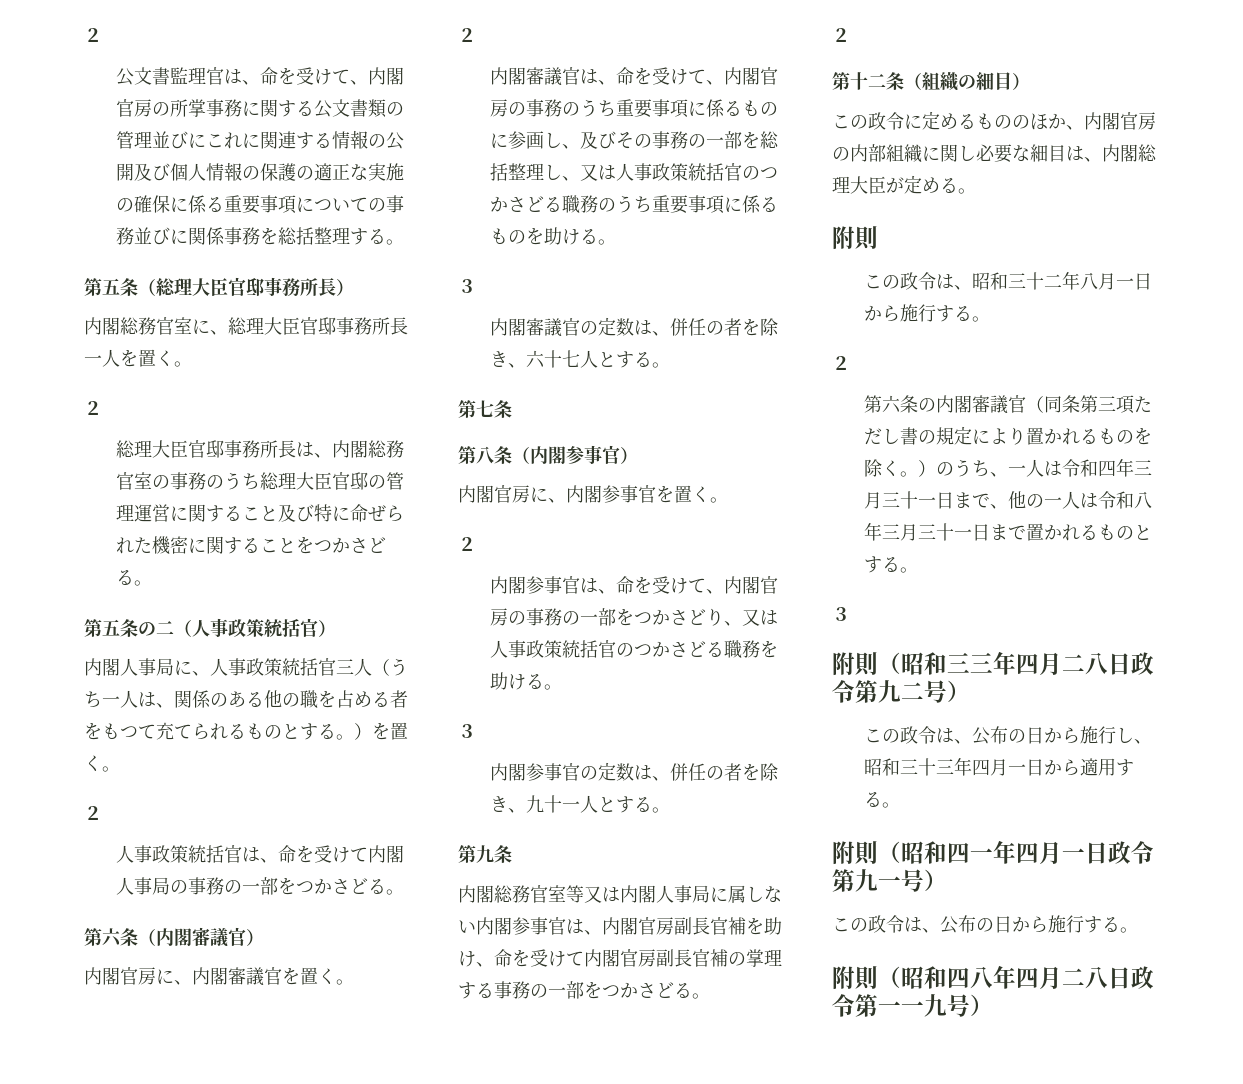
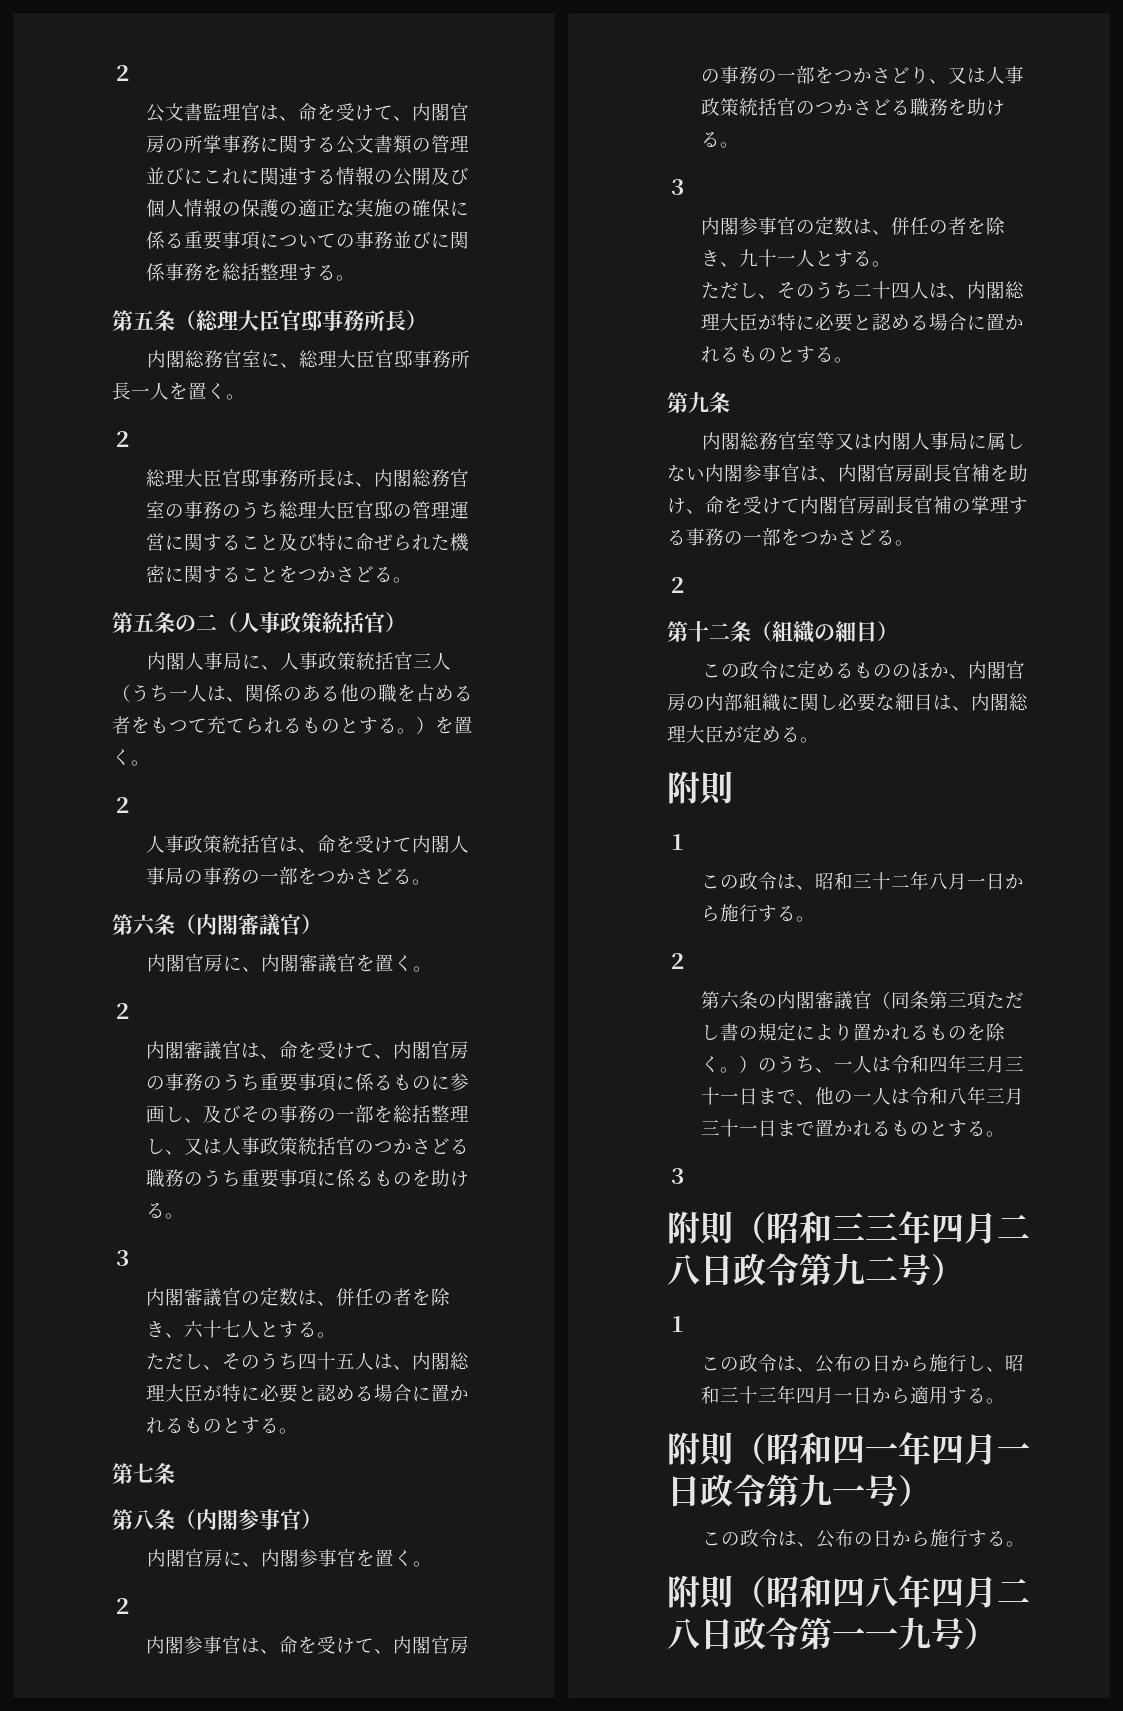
+ ただし、そのうち四十五人は、内閣総理大臣が特に必要と認める場合に置かれるものとする。
+ ただし、そのうち二十四人は、内閣総理大臣が特に必要と認める場合に置かれるものとする。
  この政令に定めるもののほか、内閣官房の内部組織に関し必要な細目は、内閣総理大臣が定める。
  附則
+ １
  附則（昭和三三年四月二八日政令第九二号）
+ １

